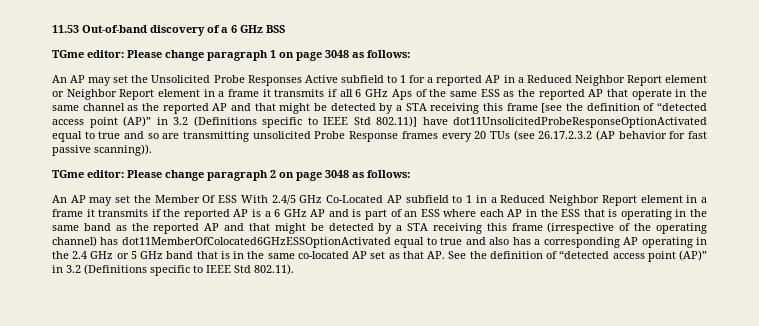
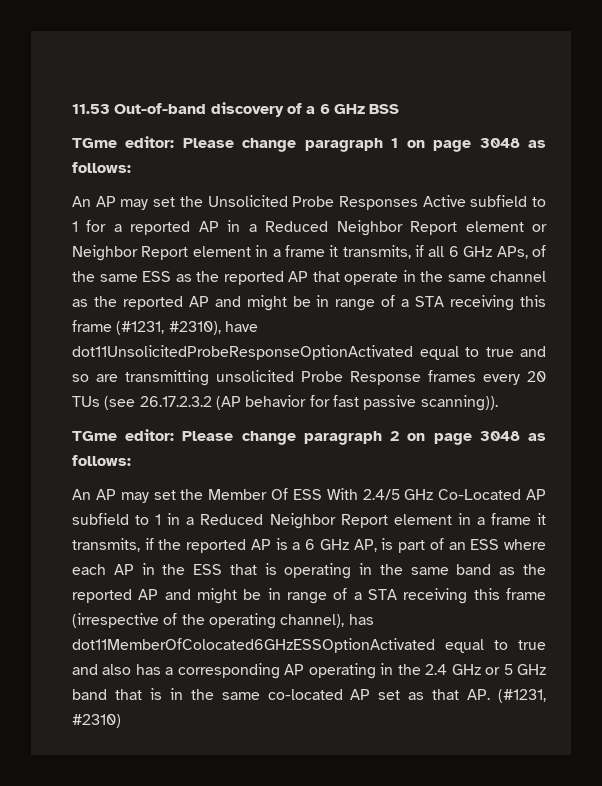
- An AP may set the Unsolicited Probe Responses Active subfield to 1 for a reported AP in a Reduced Neighbor Report element or Neighbor Report element in a frame it transmits if all 6 GHz Aps of the same ESS as the reported AP that operate in the same channel as the reported AP and that might be detected by a STA receiving this frame [see the definition of “detected access point (AP)” in 3.2 (Definitions specific to IEEE Std 802.11)] have dot11UnsolicitedProbeResponseOptionActivated equal to true and so are transmitting unsolicited Probe Response frames every 20 TUs (see 26.17.2.3.2 (AP behavior for fast passive scanning)).
+ An AP may set the Unsolicited Probe Responses Active subfield to 1 for a reported AP in a Reduced Neighbor Report element or Neighbor Report element in a frame it transmits, if all 6 GHz APs, of the same ESS as the reported AP that operate in the same channel as the reported AP and might be in range of a STA receiving this frame (#1231, #2310), have dot11UnsolicitedProbeResponseOptionActivated equal to true and so are transmitting unsolicited Probe Response frames every 20 TUs (see 26.17.2.3.2 (AP behavior for fast passive scanning)).
- An AP may set the Member Of ESS With 2.4/5 GHz Co-Located AP subfield to 1 in a Reduced Neighbor Report element in a frame it transmits if the reported AP is a 6 GHz AP and is part of an ESS where each AP in the ESS that is operating in the same band as the reported AP and that might be detected by a STA receiving this frame (irrespective of the operating channel) has dot11MemberOfColocated6GHzESSOptionActivated equal to true and also has a corresponding AP operating in the 2.4 GHz or 5 GHz band that is in the same co-located AP set as that AP. See the definition of “detected access point (AP)” in 3.2 (Definitions specific to IEEE Std 802.11).
+ An AP may set the Member Of ESS With 2.4/5 GHz Co-Located AP subfield to 1 in a Reduced Neighbor Report element in a frame it transmits, if the reported AP is a 6 GHz AP, is part of an ESS where each AP in the ESS that is operating in the same band as the reported AP and might be in range of a STA receiving this frame (irrespective of the operating channel), has dot11MemberOfColocated6GHzESSOptionActivated equal to true and also has a corresponding AP operating in the 2.4 GHz or 5 GHz band that is in the same co-located AP set as that AP. (#1231, #2310)

